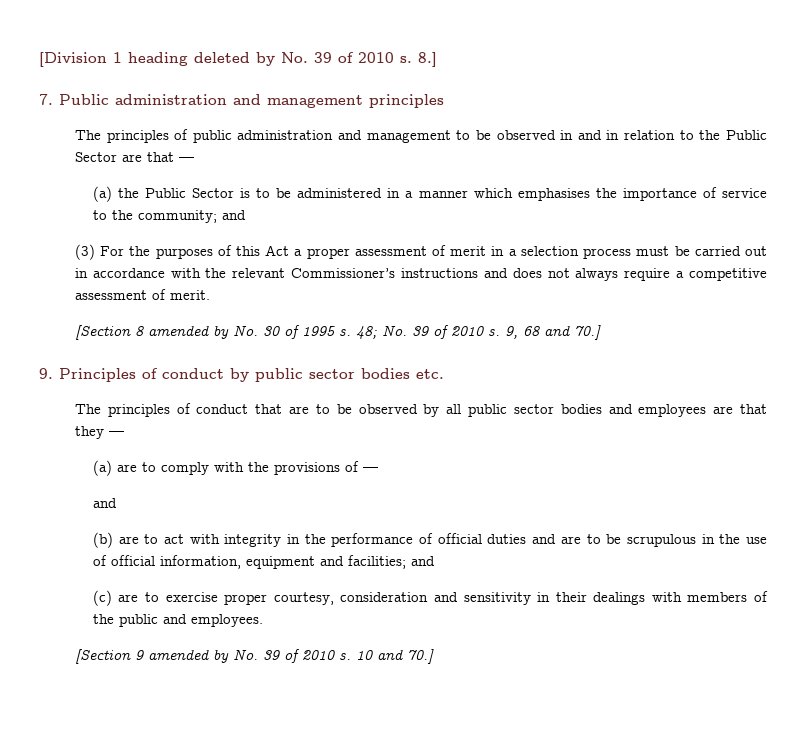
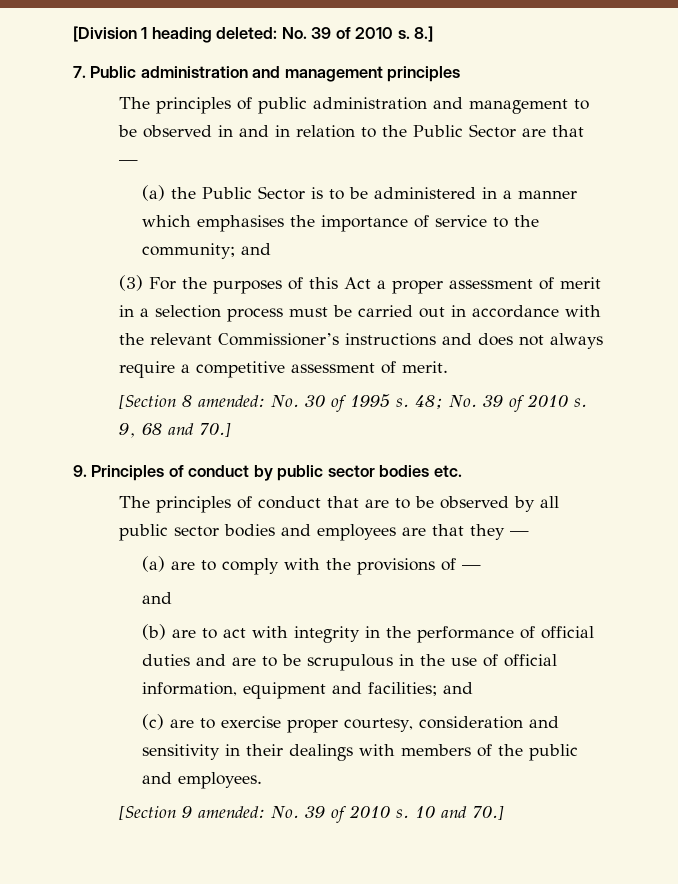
- [Division 1 heading deleted by No. 39 of 2010 s.
+ [Division 1 heading deleted: No. 39 of 2010 s.
- [Section 8 amended by No. 30 of 1995 s.
+ [Section 8 amended: No. 30 of 1995 s.
- [Section 9 amended by No. 39 of 2010 s.
+ [Section 9 amended: No. 39 of 2010 s.

